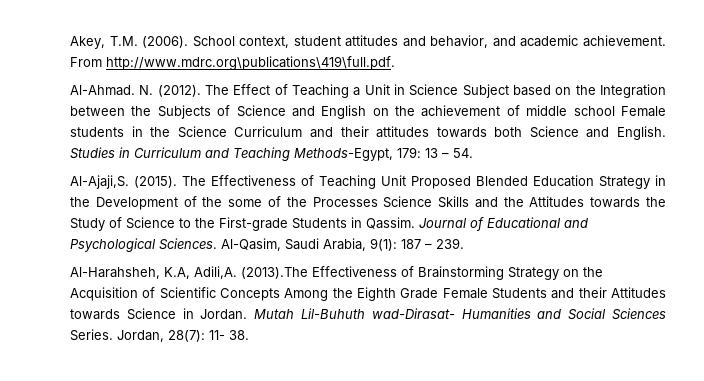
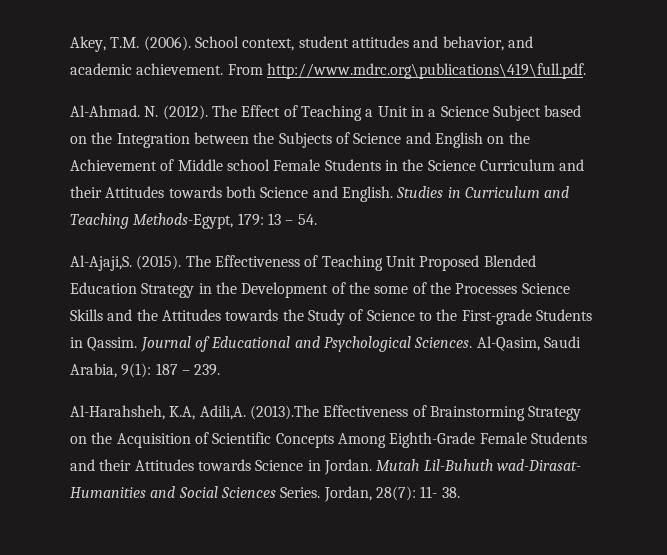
- The Effect of Teaching a Unit in Science Subject based on the Integration between the Subjects of Science and English on the achievement of middle school Female students in the Science Curriculum and their attitudes towards both Science and English.
+ The Effect of Teaching a Unit in a Science Subject based on the Integration between the Subjects of Science and English on the Achievement of Middle school Female Students in the Science Curriculum and their Attitudes towards both Science and English.
- (2013).The Effectiveness of Brainstorming Strategy on the Acquisition of Scientific Concepts Among the Eighth Grade Female Students and their Attitudes towards Science in Jordan.
+ (2013).The Effectiveness of Brainstorming Strategy on the Acquisition of Scientific Concepts Among Eighth-Grade Female Students and their Attitudes towards Science in Jordan.

